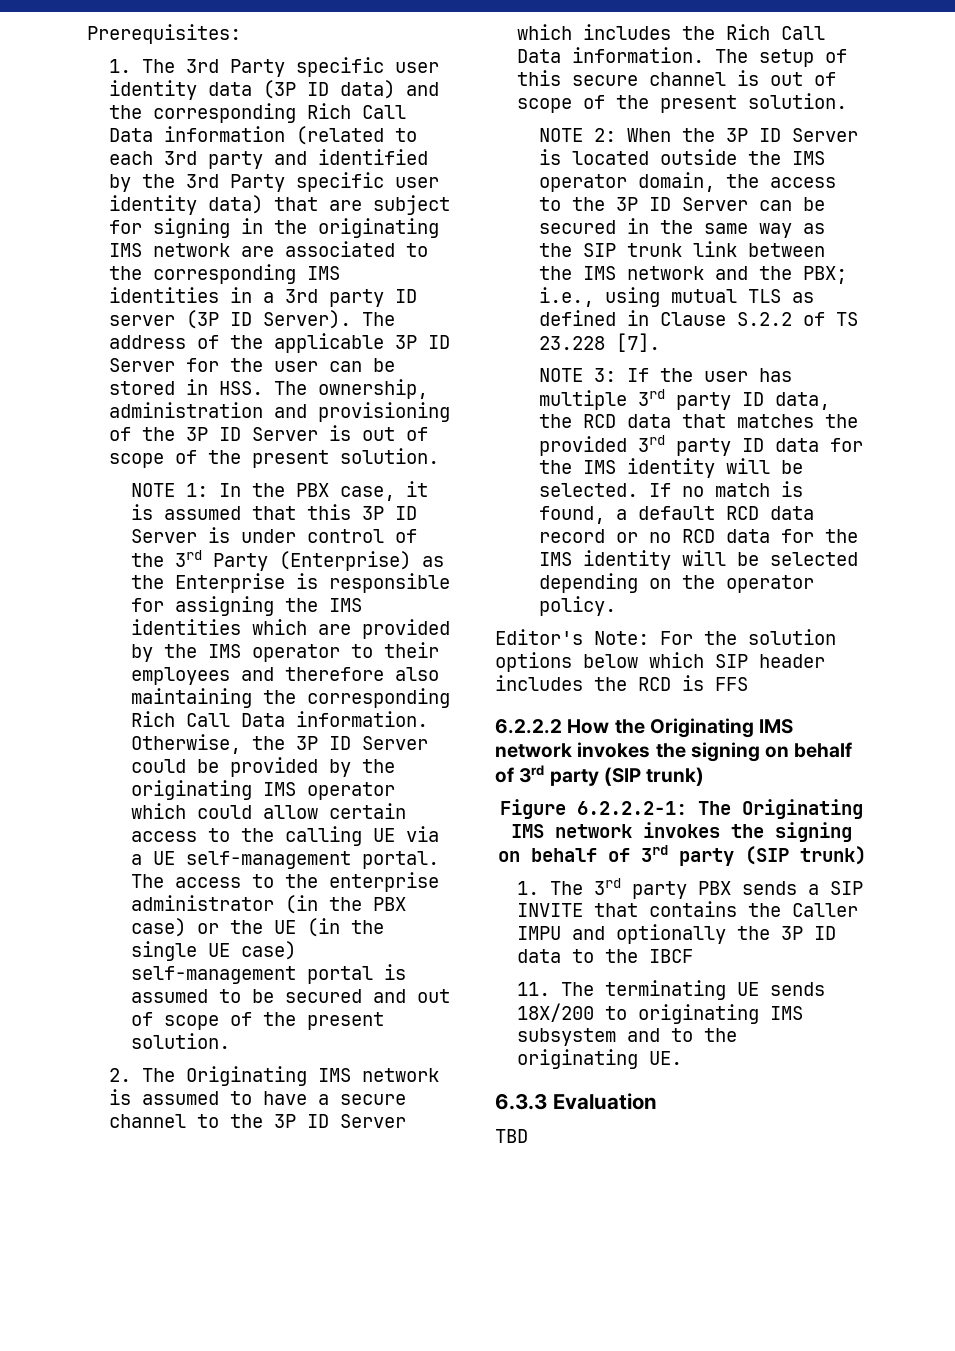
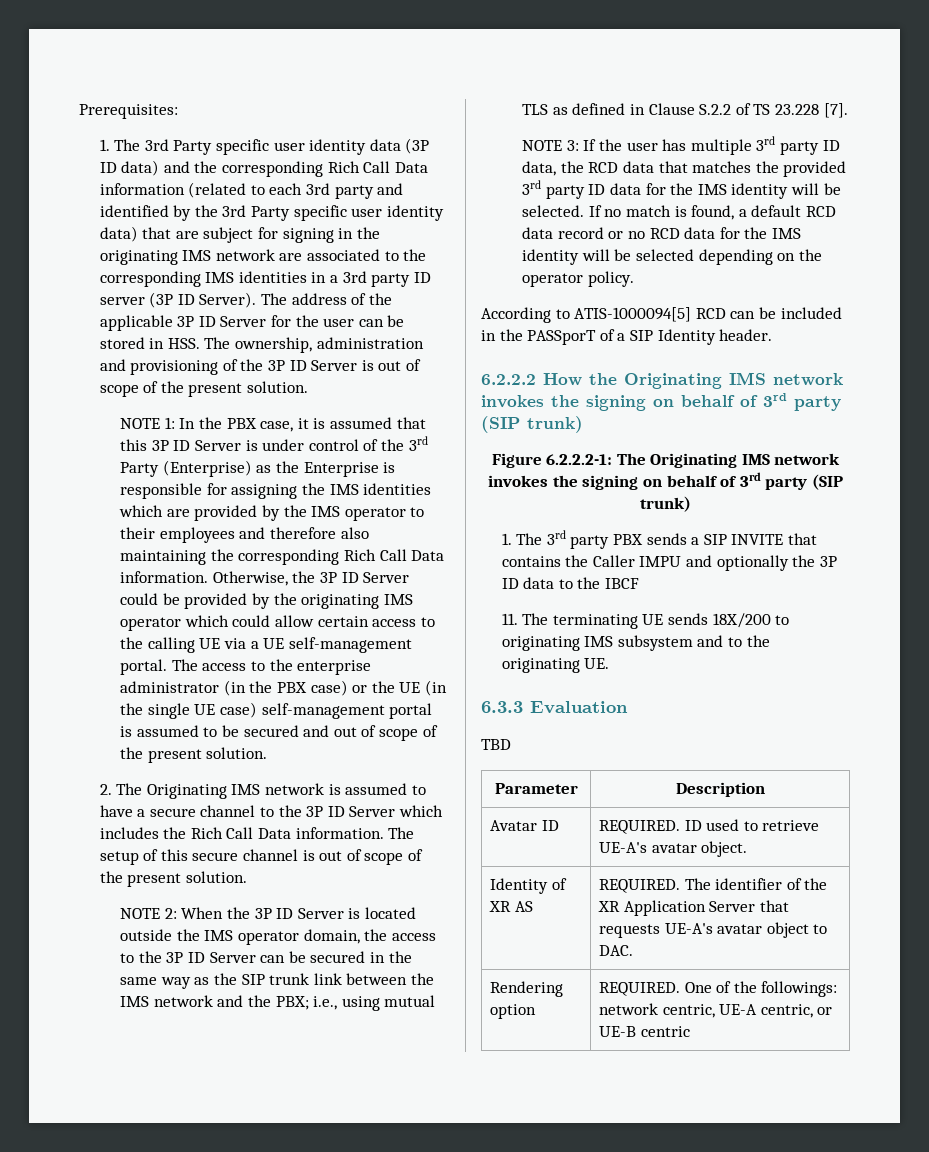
- Editor's Note: For the solution options below which SIP header includes the RCD is FFS
+ According to ATIS-1000094[5] RCD can be included in the PASSporT of a SIP Identity header.
+ Parameter | Description
+ Avatar ID | REQUIRED. ID used to retrieve UE-A's avatar object.
+ Identity of XR AS | REQUIRED. The identifier of the XR Application Server that requests UE-A's avatar object to DAC.
+ Rendering option | REQUIRED. One of the followings: network centric, UE-A centric, or UE-B centric

